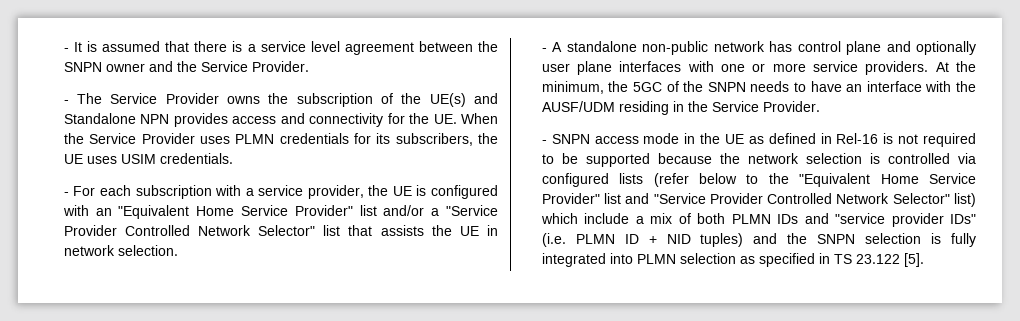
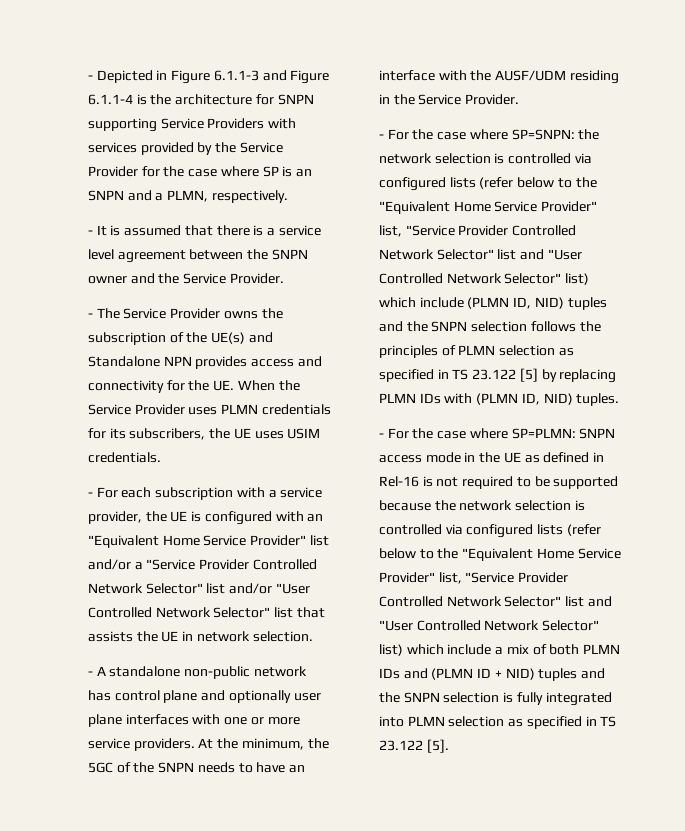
+ - Depicted in Figure 6.1.1-3 and Figure 6.1.1-4 is the architecture for SNPN supporting Service Providers with services provided by the Service Provider for the case where SP is an SNPN and a PLMN, respectively.
- - For each subscription with a service provider, the UE is configured with an "Equivalent Home Service Provider" list and/or a "Service Provider Controlled Network Selector" list that assists the UE in network selection.
+ - For each subscription with a service provider, the UE is configured with an "Equivalent Home Service Provider" list and/or a "Service Provider Controlled Network Selector" list and/or "User Controlled Network Selector" list that assists the UE in network selection.
- - SNPN access mode in the UE as defined in Rel-16 is not required to be supported because the network selection is controlled via configured lists (refer below to the "Equivalent Home Service Provider" list and "Service Provider Controlled Network Selector" list) which include a mix of both PLMN IDs and "service provider IDs" (i.e. PLMN ID + NID tuples) and the SNPN selection is fully integrated into PLMN selection as specified in TS 23.122 [5].
+ - For the case where SP=SNPN: the network selection is controlled via configured lists (refer below to the "Equivalent Home Service Provider" list, "Service Provider Controlled Network Selector" list and "User Controlled Network Selector" list) which include (PLMN ID, NID) tuples and the SNPN selection follows the principles of PLMN selection as specified in TS 23.122 [5] by replacing PLMN IDs with (PLMN ID, NID) tuples.
+ - For the case where SP=PLMN: SNPN access mode in the UE as defined in Rel-16 is not required to be supported because the network selection is controlled via configured lists (refer below to the "Equivalent Home Service Provider" list, "Service Provider Controlled Network Selector" list and "User Controlled Network Selector" list) which include a mix of both PLMN IDs and (PLMN ID + NID) tuples and the SNPN selection is fully integrated into PLMN selection as specified in TS 23.122 [5].

